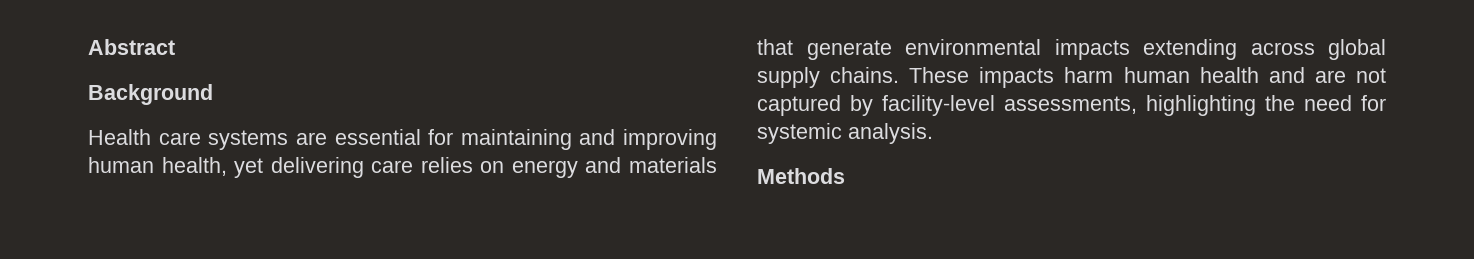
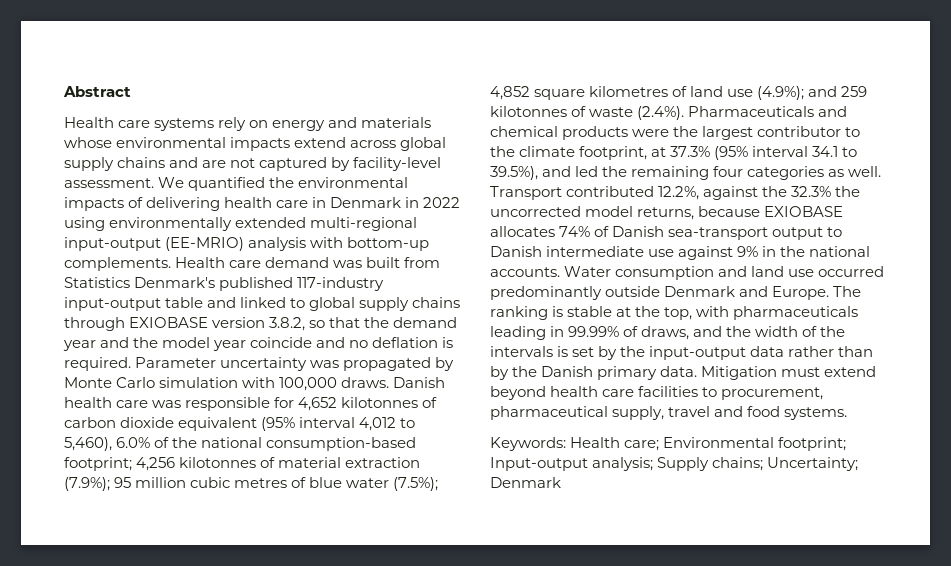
- Background
- Health care systems are essential for maintaining and improving human health, yet delivering care relies on energy and materials that generate environmental impacts extending across global supply chains. These impacts harm human health and are not captured by facility-level assessments, highlighting the need for systemic analysis.
- Methods
+ Health care systems rely on energy and materials whose environmental impacts extend across global supply chains and are not captured by facility-level assessment. We quantified the environmental impacts of delivering health care in Denmark in 2022 using environmentally extended multi-regional input-output (EE-MRIO) analysis with bottom-up complements. Health care demand was built from Statistics Denmark's published 117-industry input-output table and linked to global supply chains through EXIOBASE version 3.8.2, so that the demand year and the model year coincide and no deflation is required. Parameter uncertainty was propagated by Monte Carlo simulation with 100,000 draws. Danish health care was responsible for 4,652 kilotonnes of carbon dioxide equivalent (95% interval 4,012 to 5,460), 6.0% of the national consumption-based footprint; 4,256 kilotonnes of material extraction (7.9%); 95 million cubic metres of blue water (7.5%); 4,852 square kilometres of land use (4.9%); and 259 kilotonnes of waste (2.4%). Pharmaceuticals and chemical products were the largest contributor to the climate footprint, at 37.3% (95% interval 34.1 to 39.5%), and led the remaining four categories as well. Transport contributed 12.2%, against the 32.3% the uncorrected model returns, because EXIOBASE allocates 74% of Danish sea-transport output to Danish intermediate use against 9% in the national accounts. Water consumption and land use occurred predominantly outside Denmark and Europe. The ranking is stable at the top, with pharmaceuticals leading in 99.99% of draws, and the width of the intervals is set by the input-output data rather than by the Danish primary data. Mitigation must extend beyond health care facilities to procurement, pharmaceutical supply, travel and food systems.
+ Keywords: Health care; Environmental footprint; Input-output analysis; Supply chains; Uncertainty; Denmark

